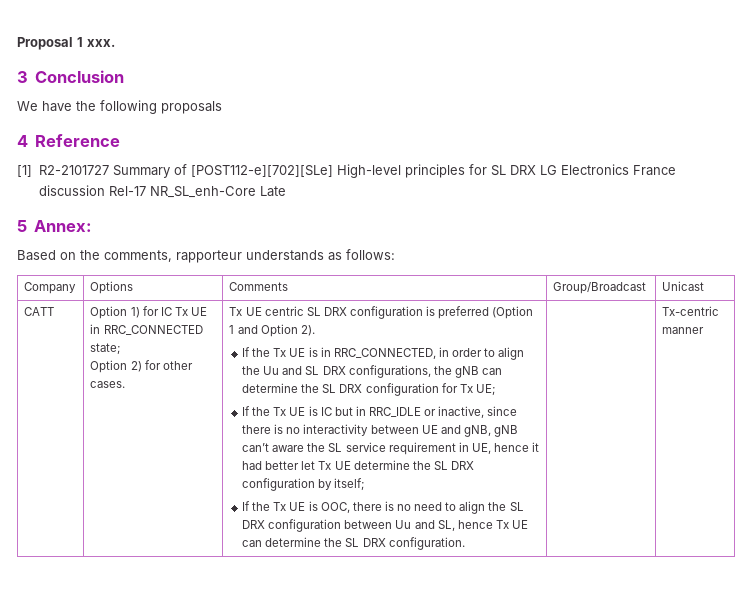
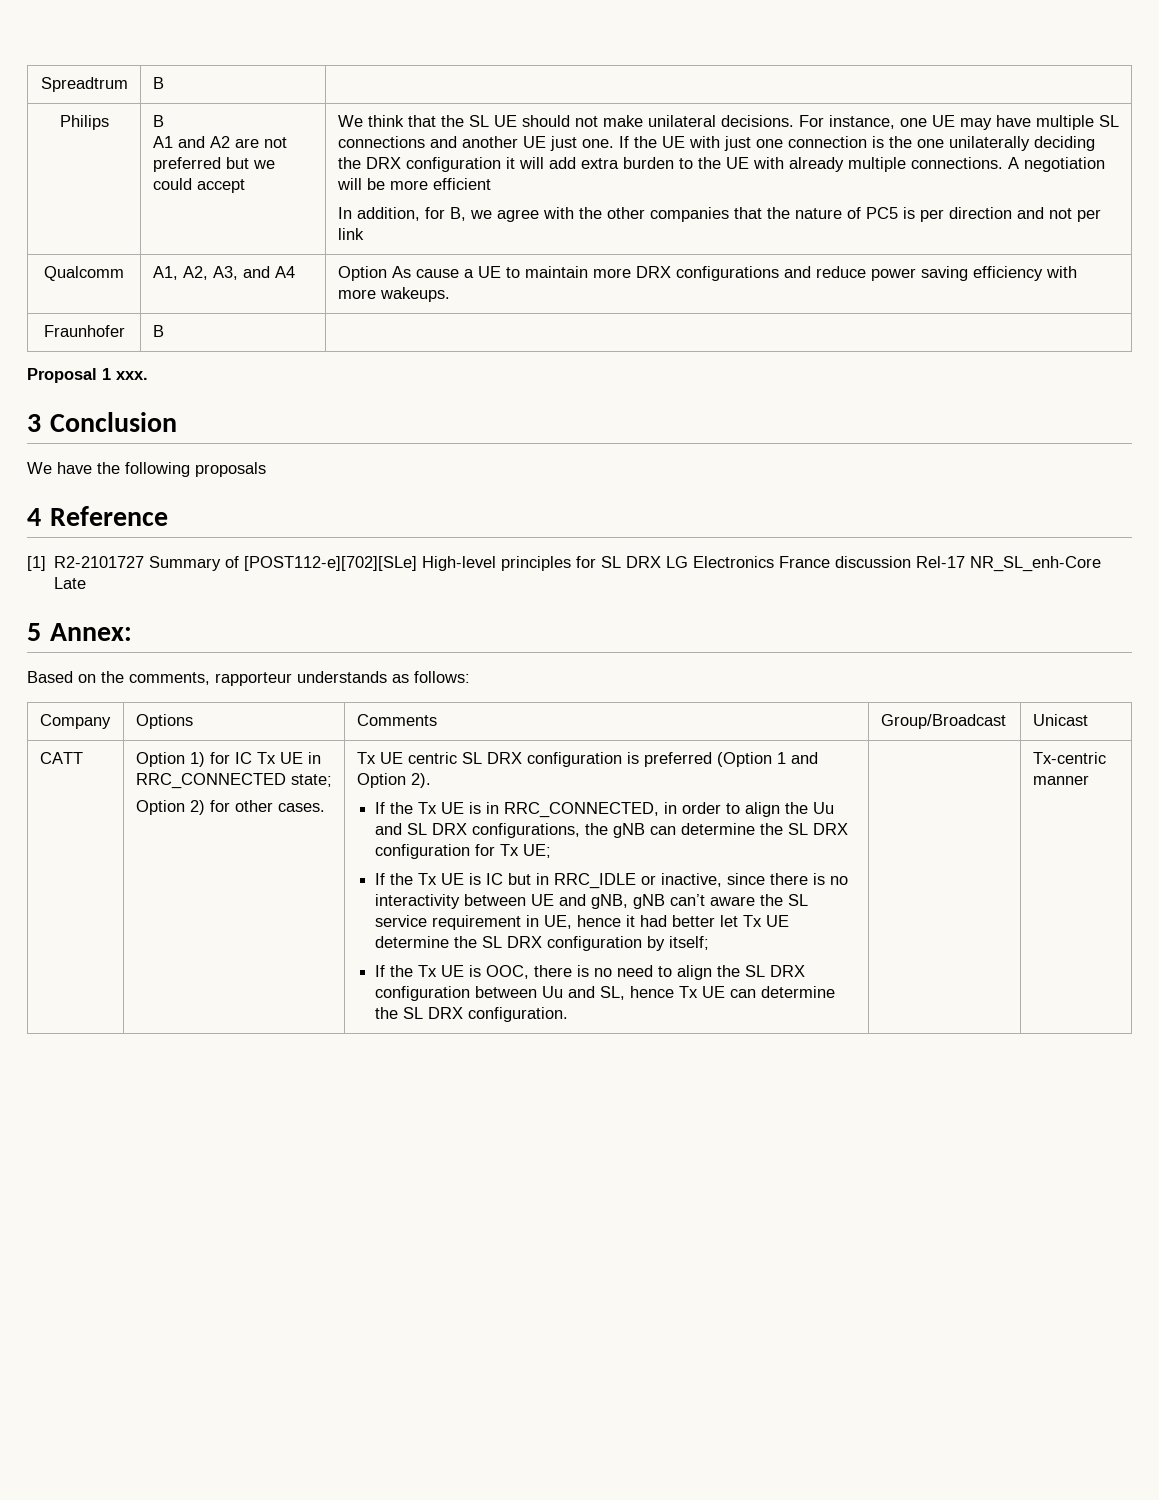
+ Spreadtrum | B |
+ Philips | B
+ A1 and A2 are not preferred but we could accept | We think that the SL UE should not make unilateral decisions. For instance, one UE may have multiple SL connections and another UE just one. If the UE with just one connection is the one unilaterally deciding the DRX configuration it will add extra burden to the UE with already multiple connections. A negotiation will be more efficient
+ In addition, for B, we agree with the other companies that the nature of PC5 is per direction and not per link
+ Qualcomm | A1, A2, A3, and A4 | Option As cause a UE to maintain more DRX configurations and reduce power saving efficiency with more wakeups.
+ Fraunhofer | B |

